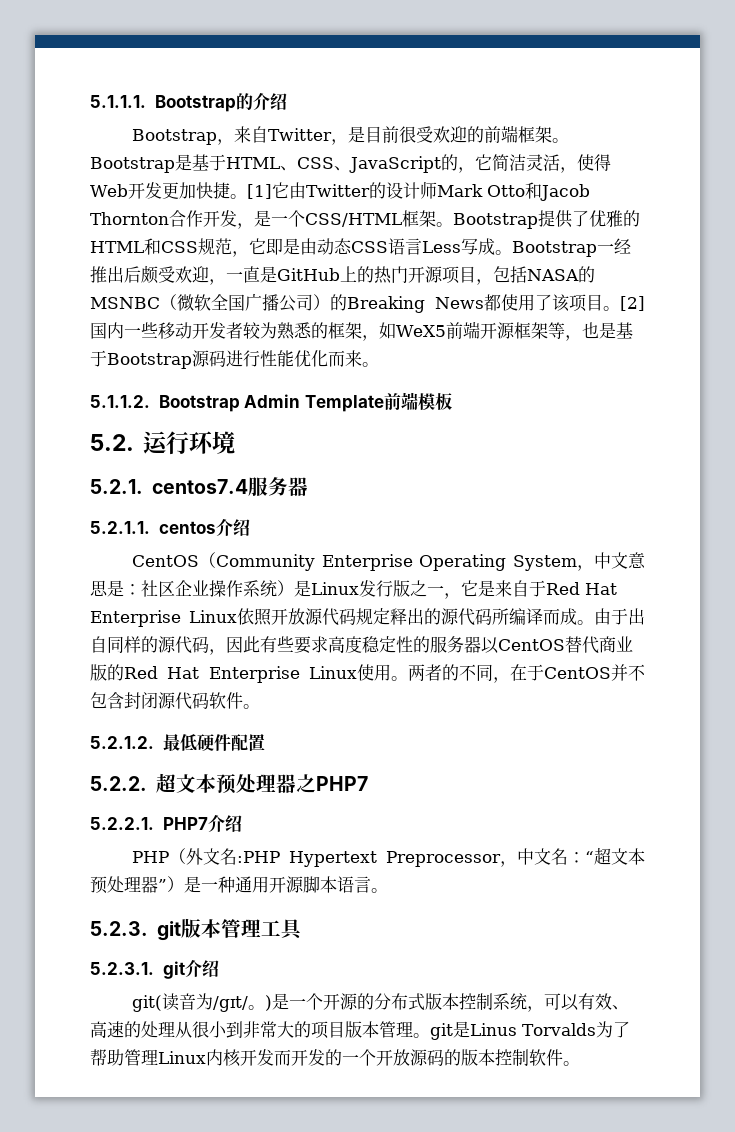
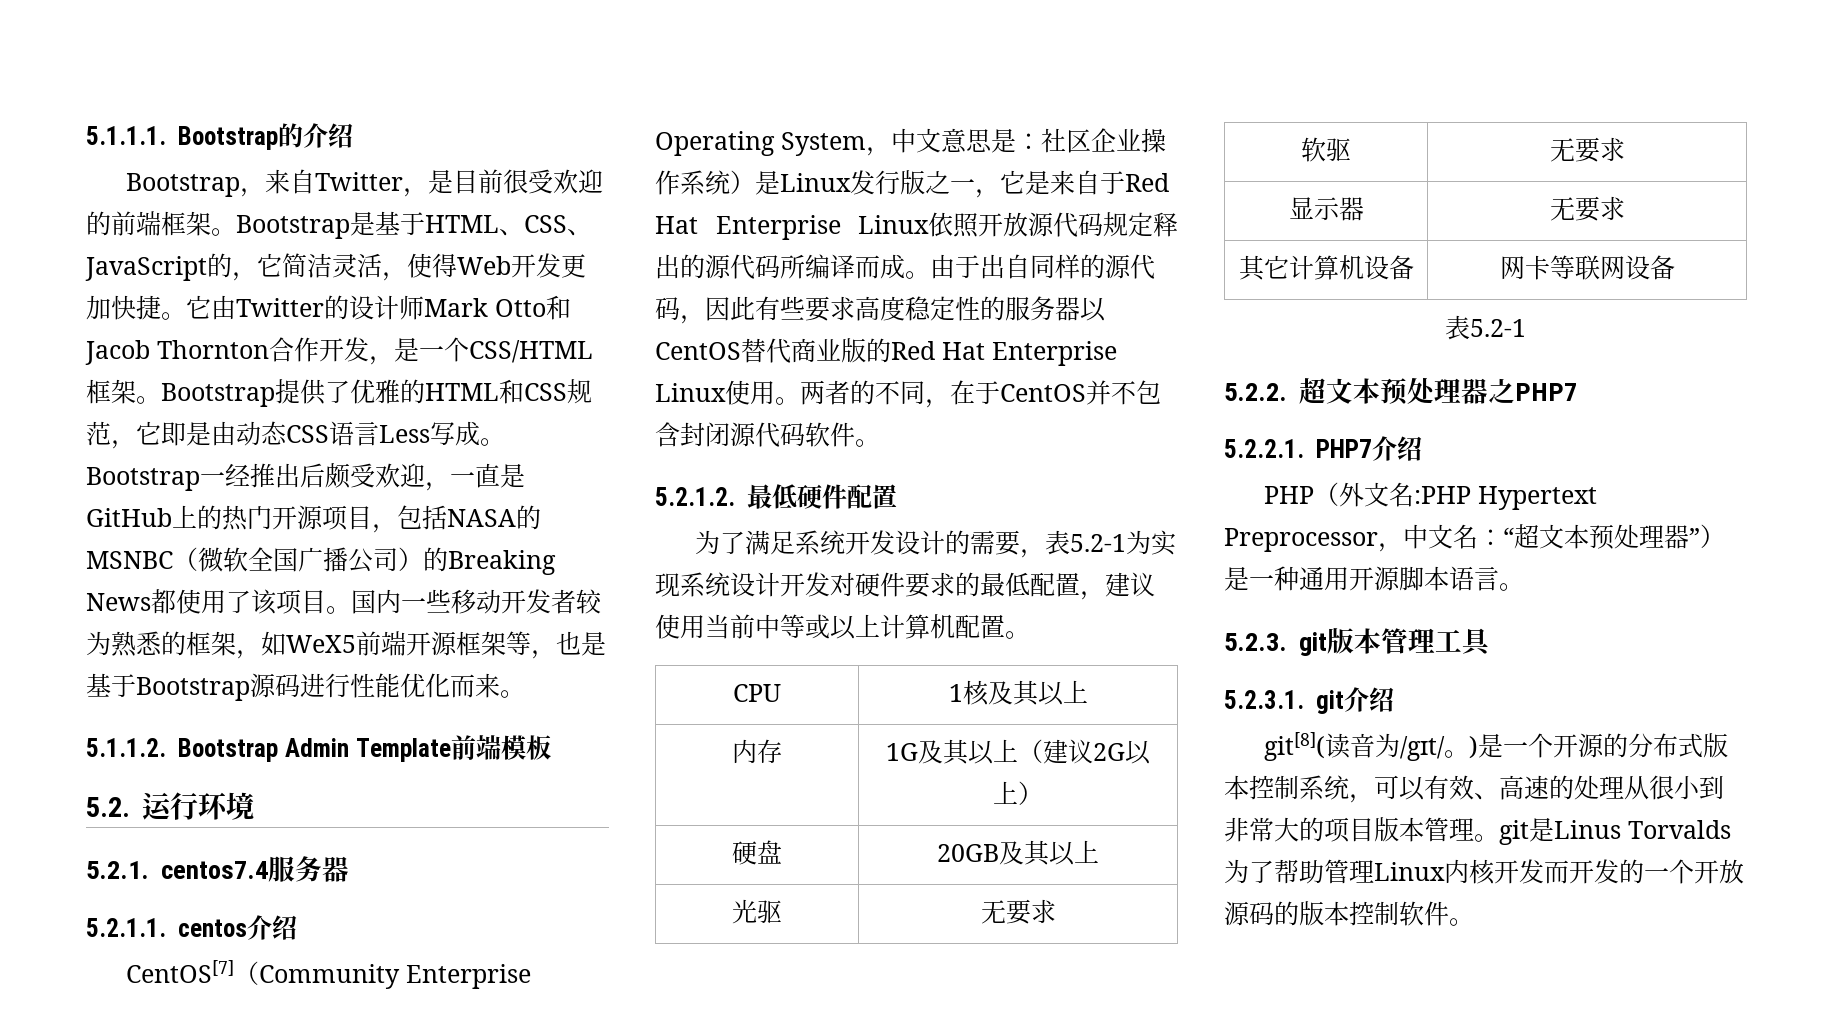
- [1]它由Twitter的设计师Mark Otto和Jacob Thornton合作开发，是一个CSS/HTML框架。
+ 它由Twitter的设计师Mark Otto和Jacob Thornton合作开发，是一个CSS/HTML框架。
- [2]国内一些移动开发者较为熟悉的框架，如WeX5前端开源框架等，也是基于Bootstrap源码进行性能优化而来。
+ 国内一些移动开发者较为熟悉的框架，如WeX5前端开源框架等，也是基于Bootstrap源码进行性能优化而来。
- CentOS（Community Enterprise Operating System，中文意思是：社区企业操作系统）是Linux发行版之一，它是来自于Red Hat Enterprise Linux依照开放源代码规定释出的源代码所编译而成。
+ CentOS[7]（Community Enterprise Operating System，中文意思是：社区企业操作系统）是Linux发行版之一，它是来自于Red Hat Enterprise Linux依照开放源代码规定释出的源代码所编译而成。
+ 为了满足系统开发设计的需要，表5.2-1为实现系统设计开发对硬件要求的最低配置，建议使用当前中等或以上计算机配置。
+ CPU | 1核及其以上
+ 内存 | 1G及其以上（建议2G以上）
+ 硬盘 | 20GB及其以上
+ 光驱 | 无要求
+ 软驱 | 无要求
+ 显示器 | 无要求
+ 其它计算机设备 | 网卡等联网设备
+ 表5.2-1
- git(读音为/gɪt/。)是一个开源的分布式版本控制系统，可以有效、高速的处理从很小到非常大的项目版本管理。git是Linus Torvalds为了帮助管理Linux内核开发而开发的一个开放源码的版本控制软件。
+ git[8](读音为/gɪt/。)是一个开源的分布式版本控制系统，可以有效、高速的处理从很小到非常大的项目版本管理。git是Linus Torvalds为了帮助管理Linux内核开发而开发的一个开放源码的版本控制软件。

